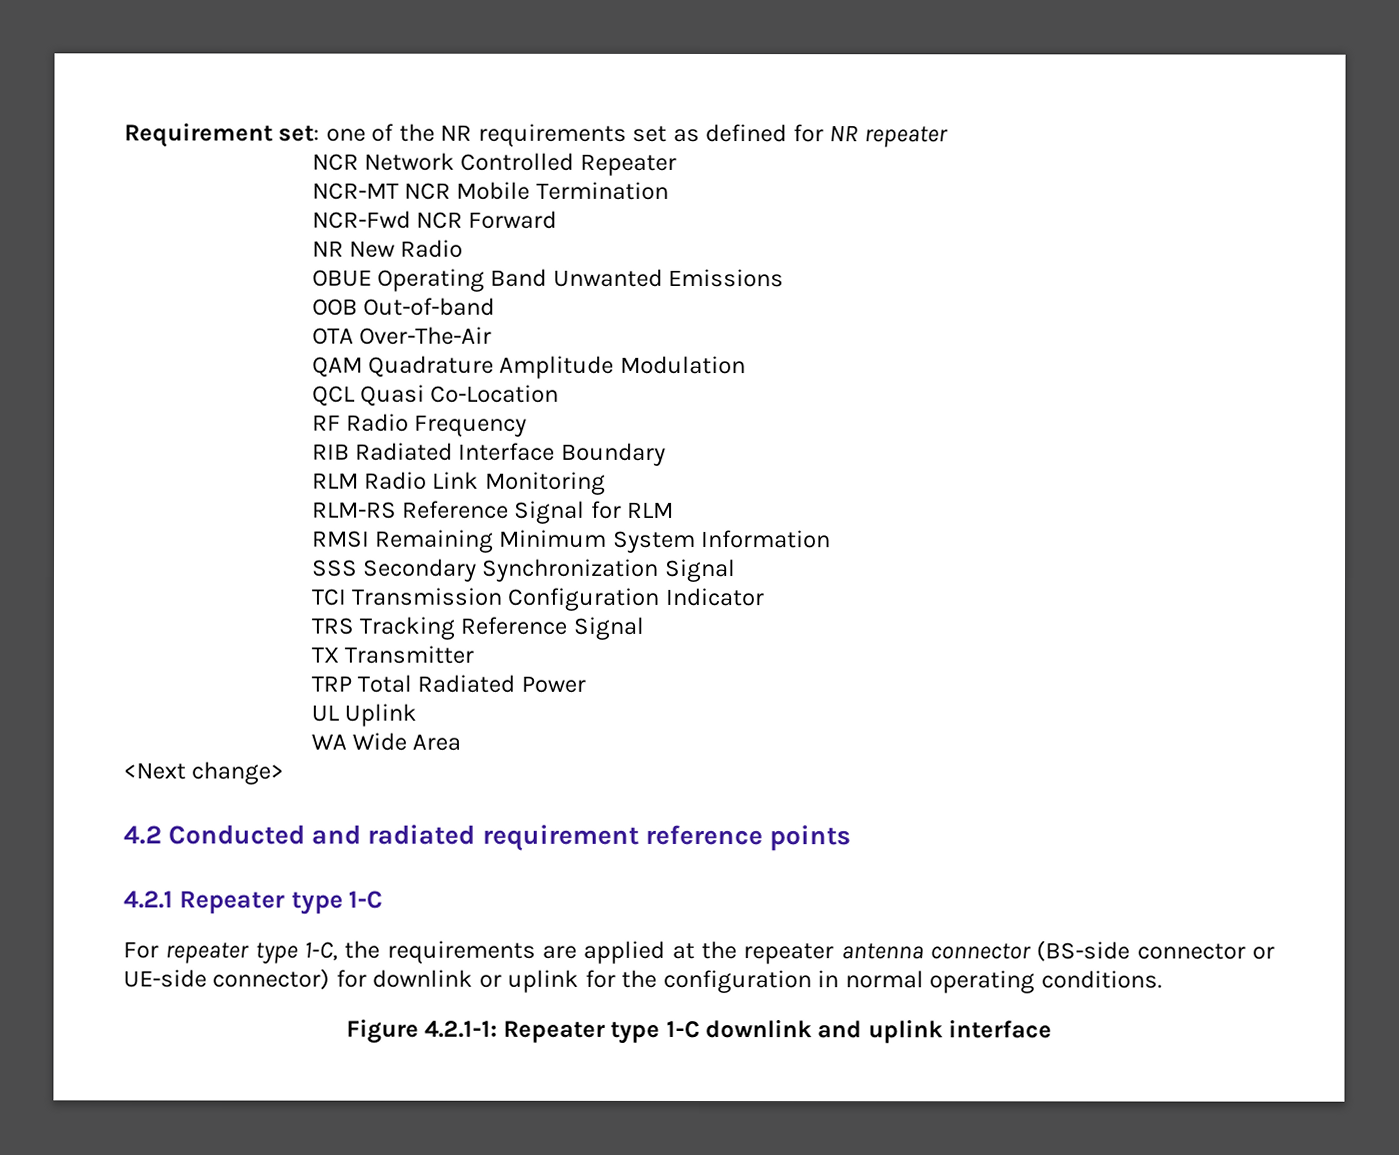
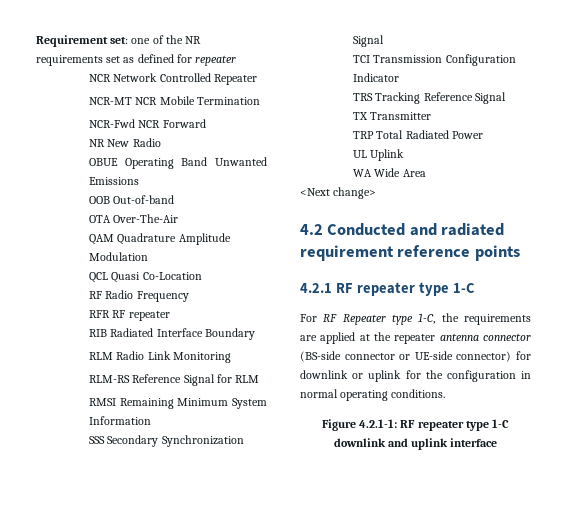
- Requirement set: one of the NR requirements set as defined for NR repeater
+ Requirement set: one of the NR requirements set as defined for repeater
+ RFR RF repeater
- 4.2.1 Repeater type 1-C
+ 4.2.1 RF repeater type 1-C
- For repeater type 1-C, the requirements are applied at the repeater antenna connector (BS-side connector or UE-side connector) for downlink or uplink for the configuration in normal operating conditions.
+ For RF Repeater type 1-C, the requirements are applied at the repeater antenna connector (BS-side connector or UE-side connector) for downlink or uplink for the configuration in normal operating conditions.
- Figure 4.2.1-1: Repeater type 1-C downlink and uplink interface
+ Figure 4.2.1-1: RF repeater type 1-C downlink and uplink interface

